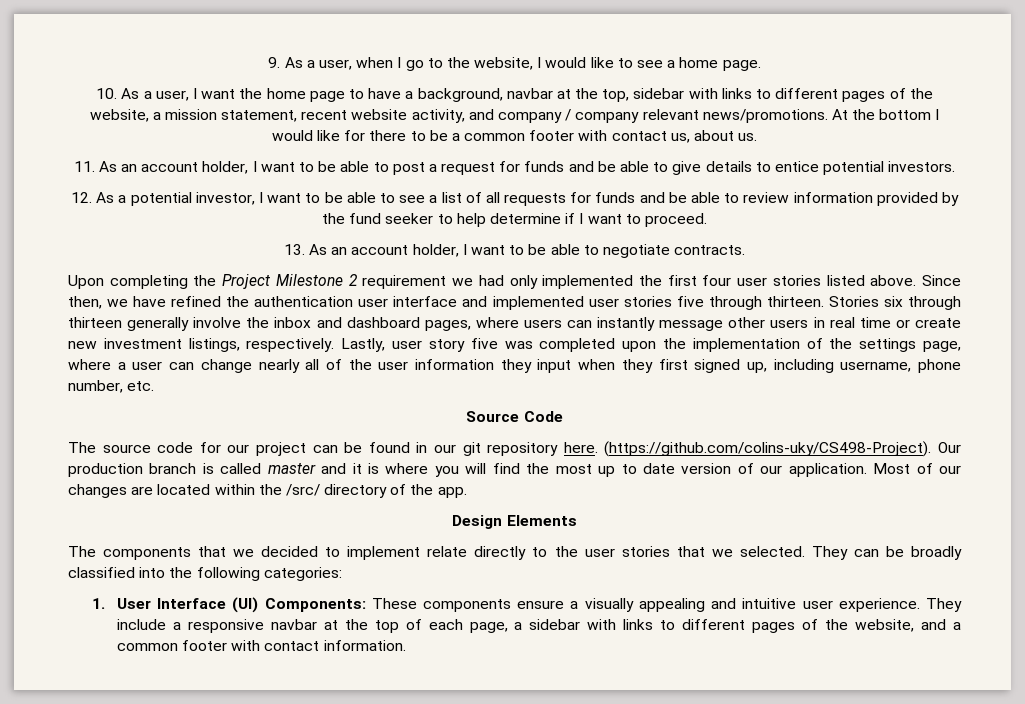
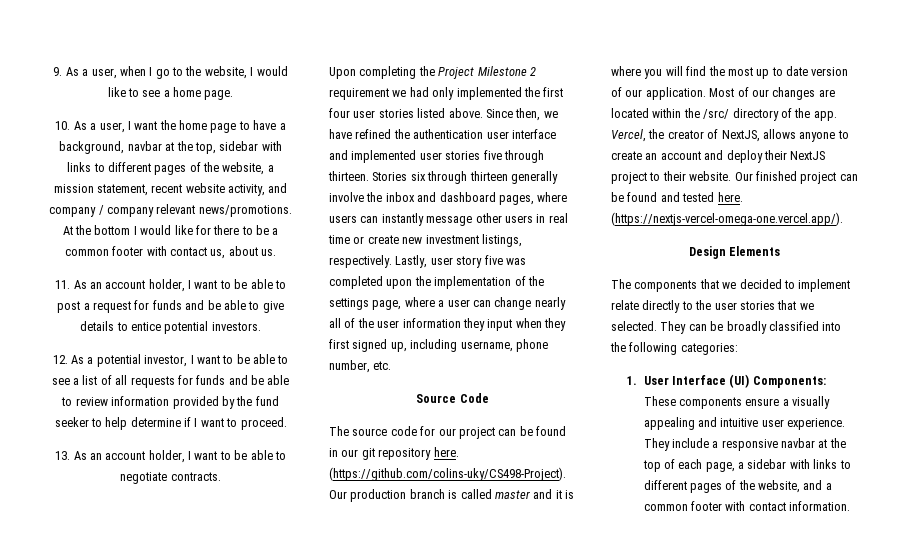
+ Vercel, the creator of NextJS, allows anyone to create an account and deploy their NextJS project to their website. Our finished project can be found and tested here. (https://nextjs-vercel-omega-one.vercel.app/).

